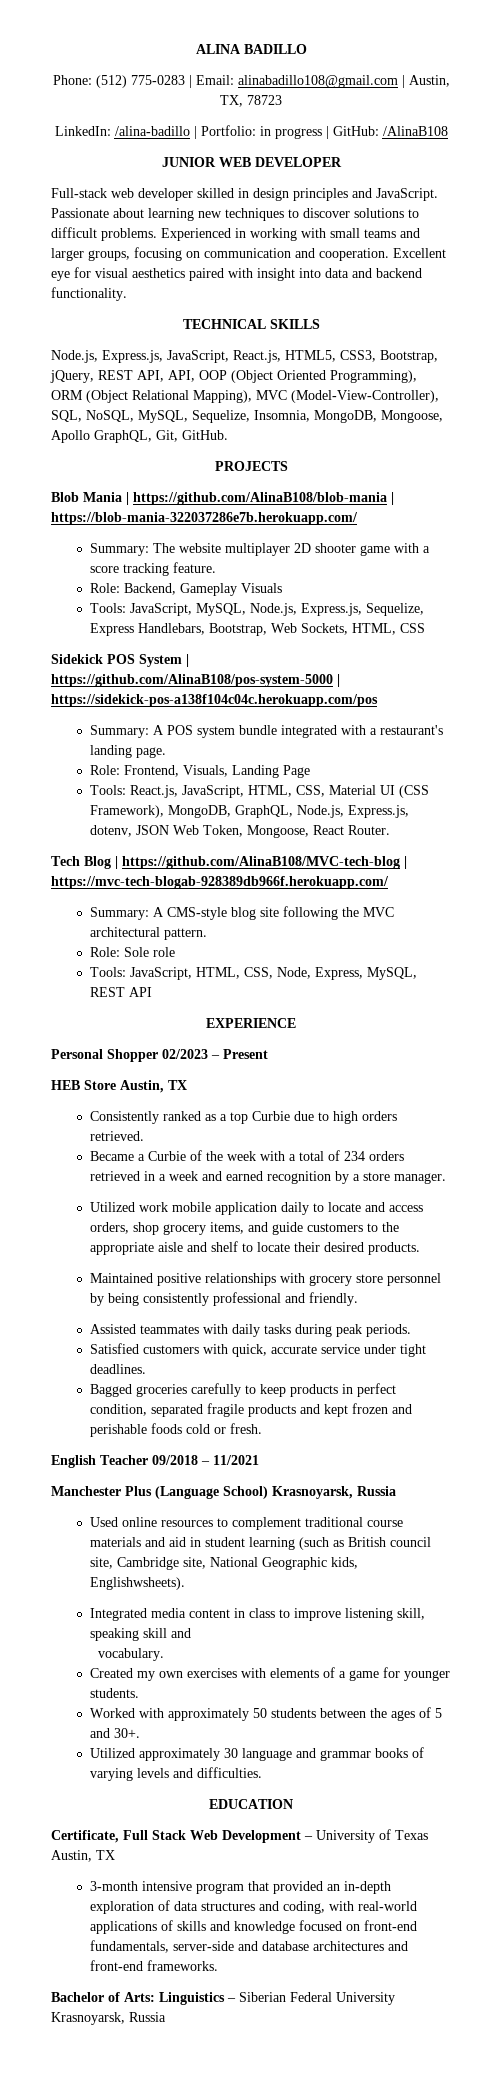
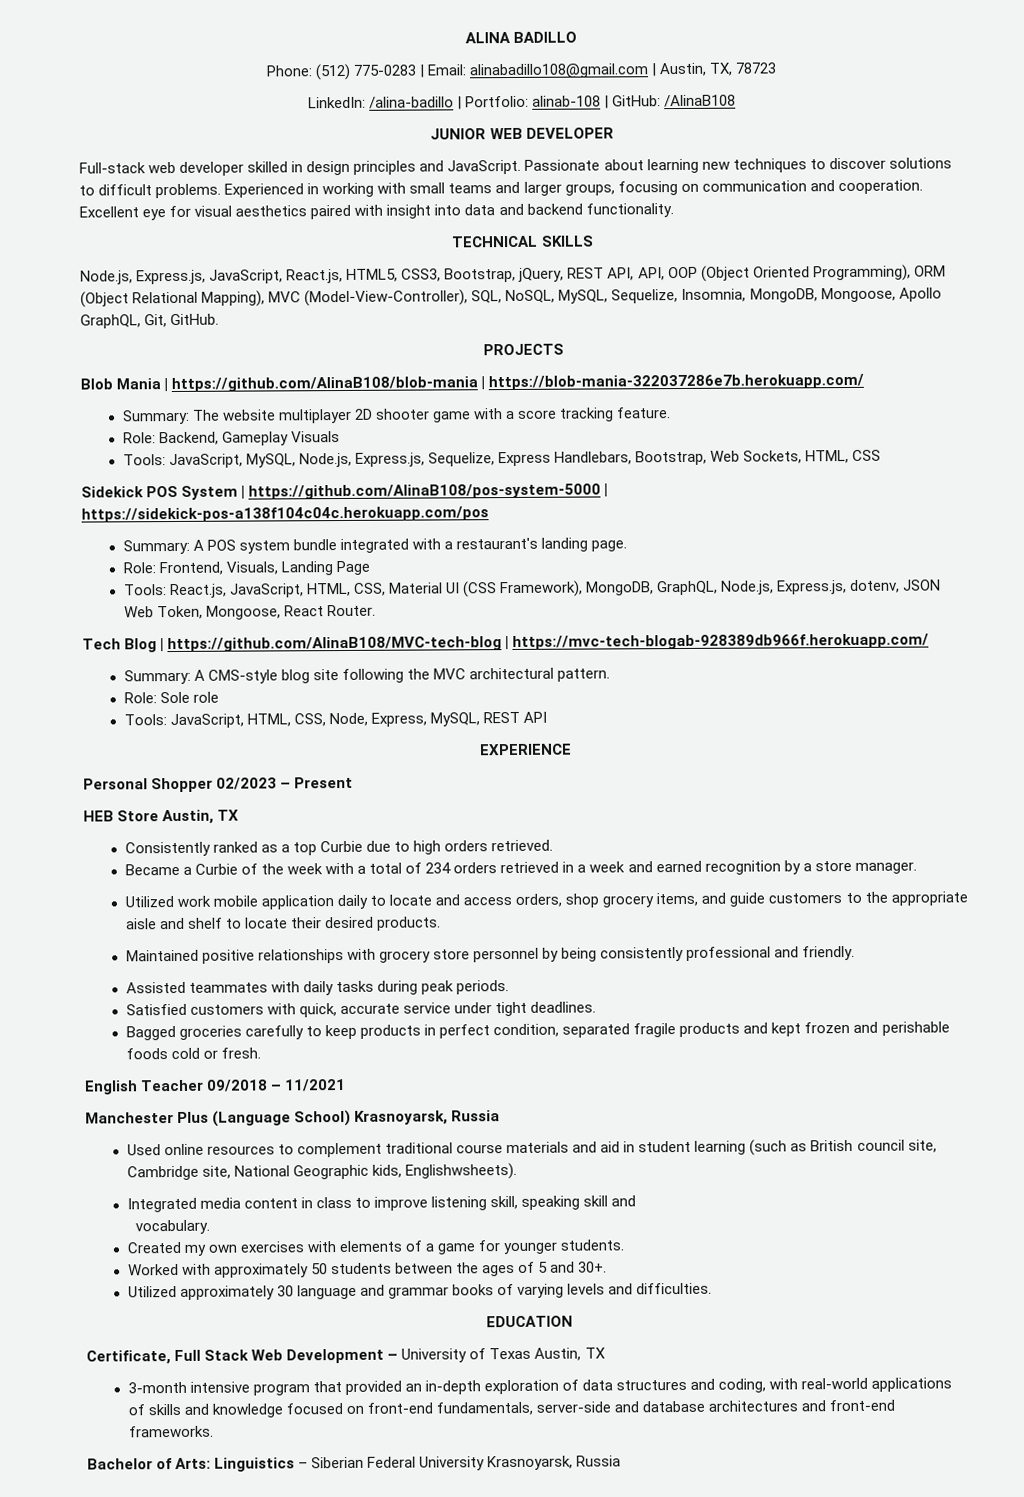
- LinkedIn: /alina-badillo | Portfolio: in progress | GitHub: /AlinaB108
+ LinkedIn: /alina-badillo | Portfolio: alinab-108 | GitHub: /AlinaB108

